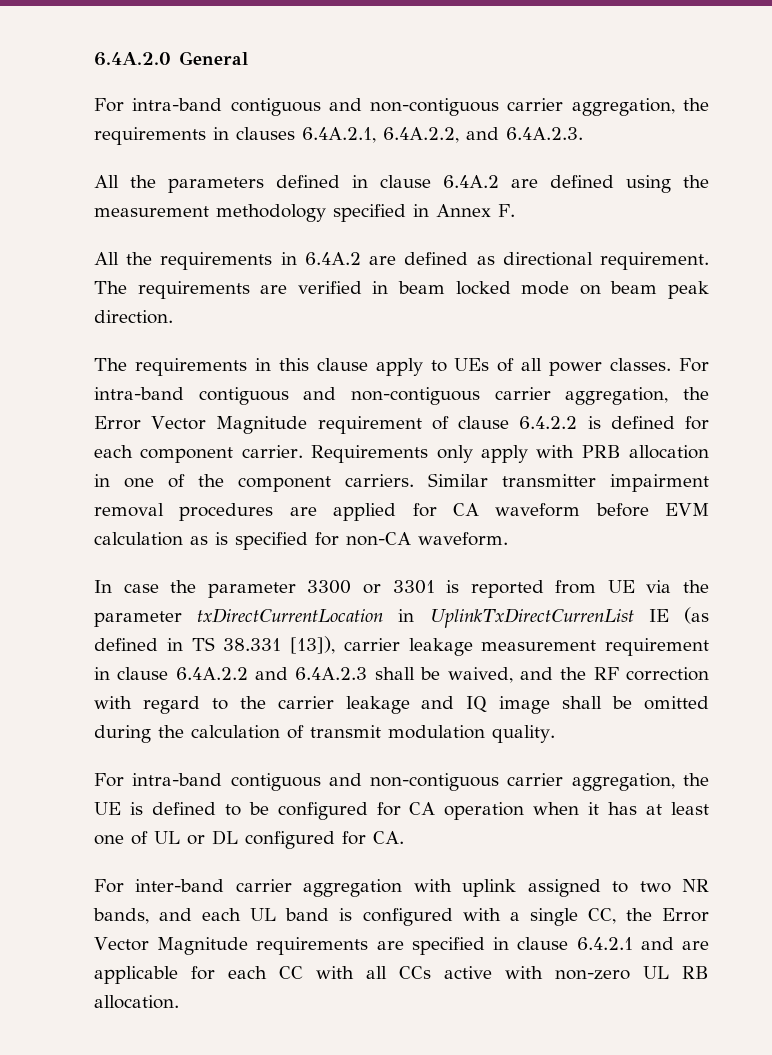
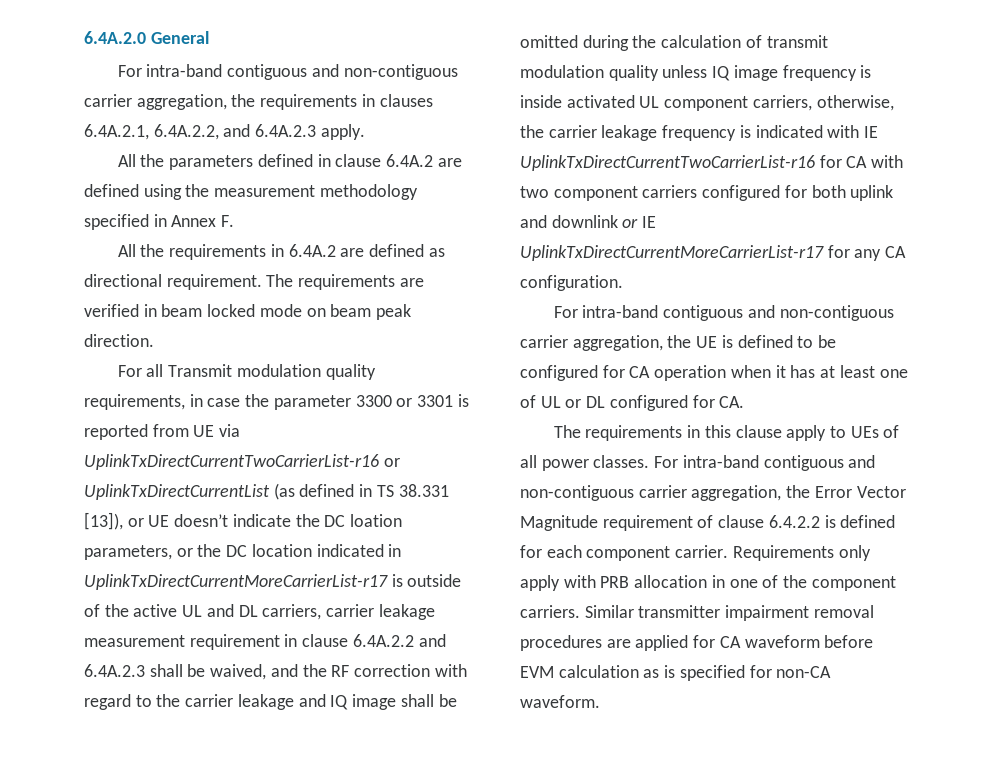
- For intra-band contiguous and non-contiguous carrier aggregation, the requirements in clauses 6.4A.2.1, 6.4A.2.2, and 6.4A.2.3.
+ For intra-band contiguous and non-contiguous carrier aggregation, the requirements in clauses 6.4A.2.1, 6.4A.2.2, and 6.4A.2.3 apply.
+ For all Transmit modulation quality requirements, in case the parameter 3300 or 3301 is reported from UE via UplinkTxDirectCurrentTwoCarrierList-r16 or UplinkTxDirectCurrentList (as defined in TS 38.331 [13]), or UE doesn’t indicate the DC loation parameters, or the DC location indicated in UplinkTxDirectCurrentMoreCarrierList-r17 is outside of the active UL and DL carriers, carrier leakage measurement requirement in clause 6.4A.2.2 and 6.4A.2.3 shall be waived, and the RF correction with regard to the carrier leakage and IQ image shall be omitted during the calculation of transmit modulation quality unless IQ image frequency is inside activated UL component carriers, otherwise, the carrier leakage frequency is indicated with IE UplinkTxDirectCurrentTwoCarrierList-r16 for CA with two component carriers configured for both uplink and downlink or IE UplinkTxDirectCurrentMoreCarrierList-r17 for any CA configuration.
+ For intra-band contiguous and non-contiguous carrier aggregation, the UE is defined to be configured for CA operation when it has at least one of UL or DL configured for CA.
- In case the parameter 3300 or 3301 is reported from UE via the parameter txDirectCurrentLocation in UplinkTxDirectCurrenList IE (as defined in TS 38.331 [13]), carrier leakage measurement requirement in clause 6.4A.2.2 and 6.4A.2.3 shall be waived, and the RF correction with regard to the carrier leakage and IQ image shall be omitted during the calculation of transmit modulation quality.
- For intra-band contiguous and non-contiguous carrier aggregation, the UE is defined to be configured for CA operation when it has at least one of UL or DL configured for CA.
- For inter-band carrier aggregation with uplink assigned to two NR bands, and each UL band is configured with a single CC, the Error Vector Magnitude requirements are specified in clause 6.4.2.1 and are applicable for each CC with all CCs active with non-zero UL RB allocation.

